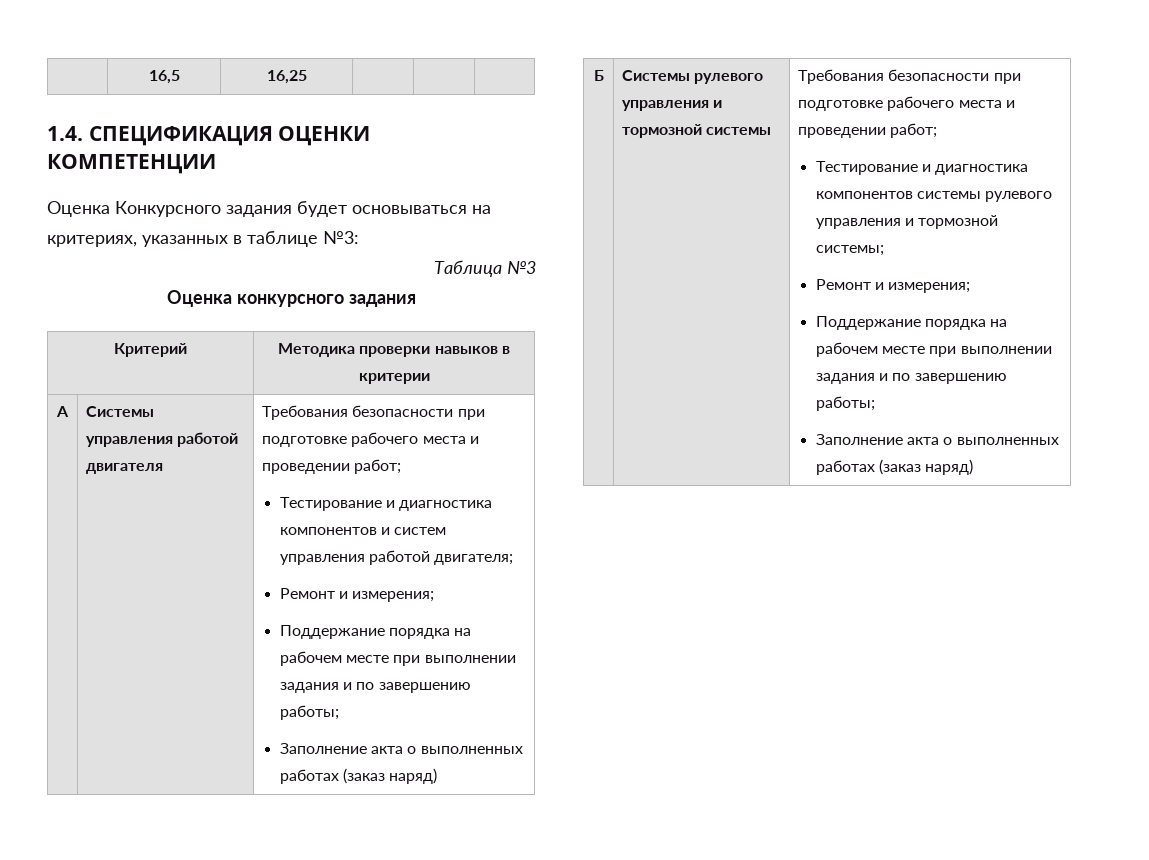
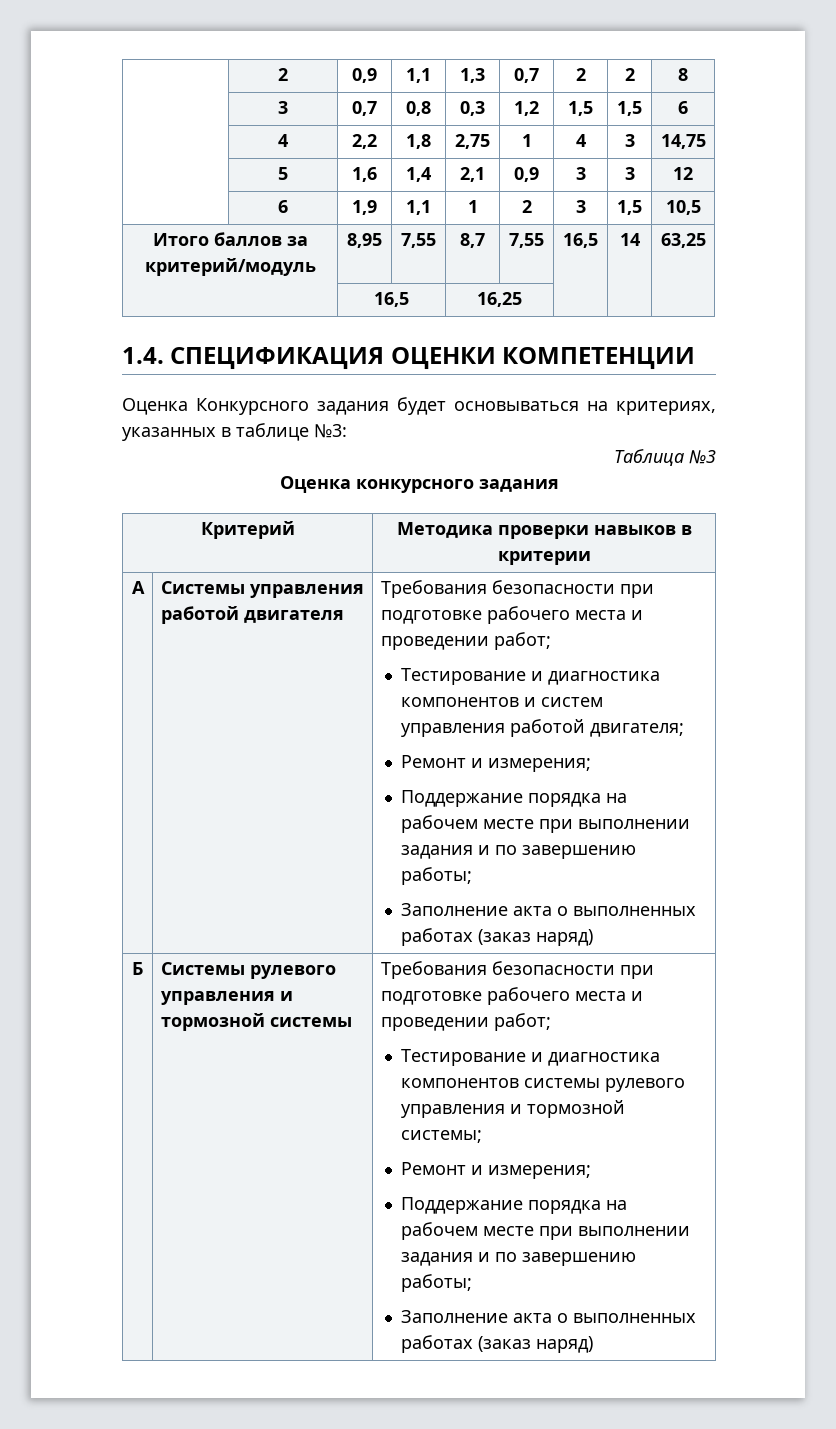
+ | 2 | 0,9 | 1,1 | 1,3 | 0,7 | 2 | 2 | 8
+ | 3 | 0,7 | 0,8 | 0,3 | 1,2 | 1,5 | 1,5 | 6
+ | 4 | 2,2 | 1,8 | 2,75 | 1 | 4 | 3 | 14,75
+ | 5 | 1,6 | 1,4 | 2,1 | 0,9 | 3 | 3 | 12
+ | 6 | 1,9 | 1,1 | 1 | 2 | 3 | 1,5 | 10,5
+ Итого баллов за критерий/модуль | 8,95 | 7,55 | 8,7 | 7,55 | 16,5 | 14 | 63,25

